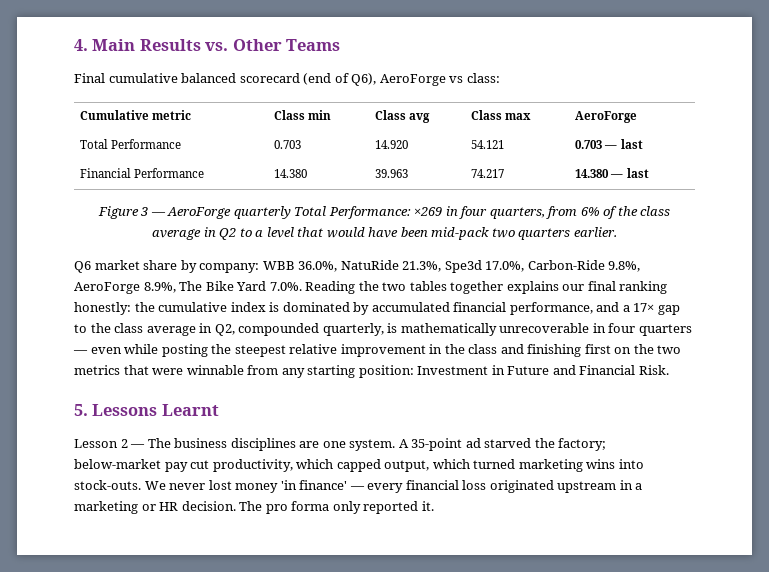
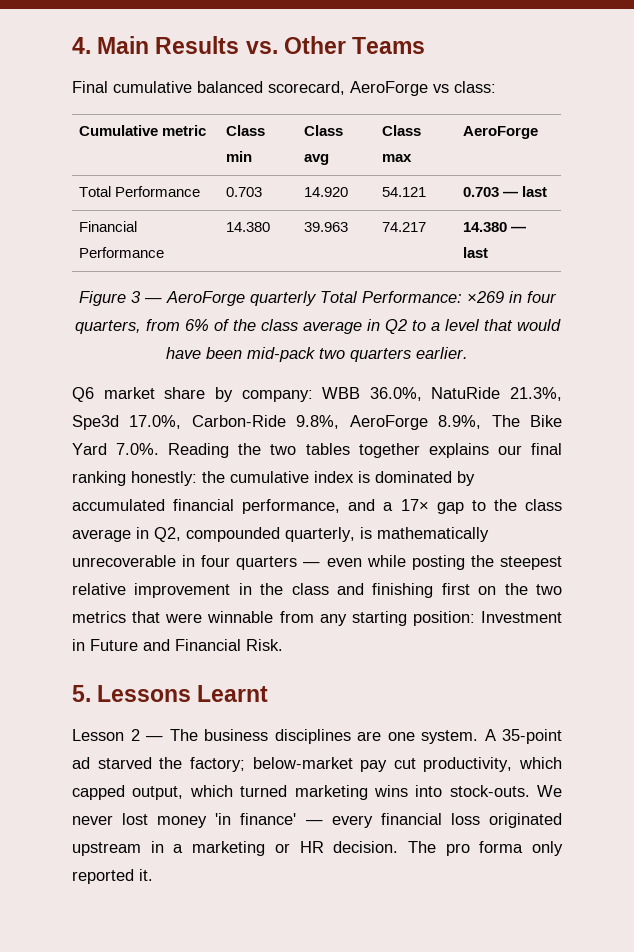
- Final cumulative balanced scorecard (end of Q6), AeroForge vs class:
+ Final cumulative balanced scorecard, AeroForge vs class:

